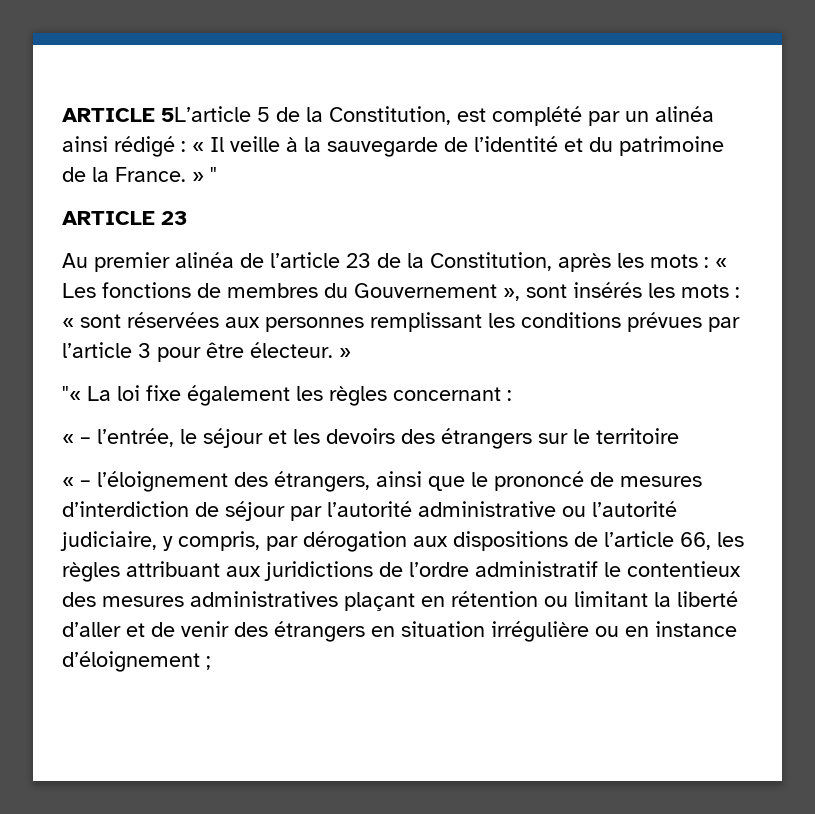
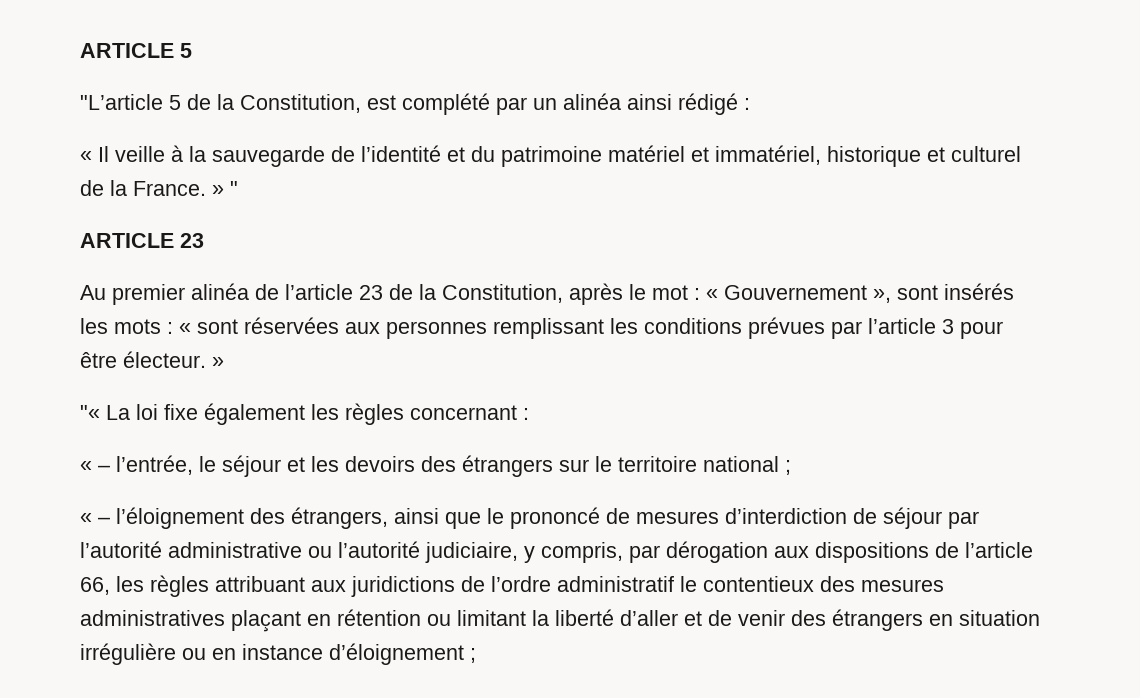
- ARTICLE 5L’article 5 de la Constitution, est complété par un alinéa ainsi rédigé : « Il veille à la sauvegarde de l’identité et du patrimoine de la France. » "
+ ARTICLE 5
+ "L’article 5 de la Constitution, est complété par un alinéa ainsi rédigé :
+ « Il veille à la sauvegarde de l’identité et du patrimoine matériel et immatériel, historique et culturel de la France. » "
- Au premier alinéa de l’article 23 de la Constitution, après les mots : « Les fonctions de membres du Gouvernement », sont insérés les mots : « sont réservées aux personnes remplissant les conditions prévues par l’article 3 pour être électeur. »
+ Au premier alinéa de l’article 23 de la Constitution, après le mot : « Gouvernement », sont insérés les mots : « sont réservées aux personnes remplissant les conditions prévues par l’article 3 pour être électeur. »
- « – l’entrée, le séjour et les devoirs des étrangers sur le territoire
+ « – l’entrée, le séjour et les devoirs des étrangers sur le territoire national ;

